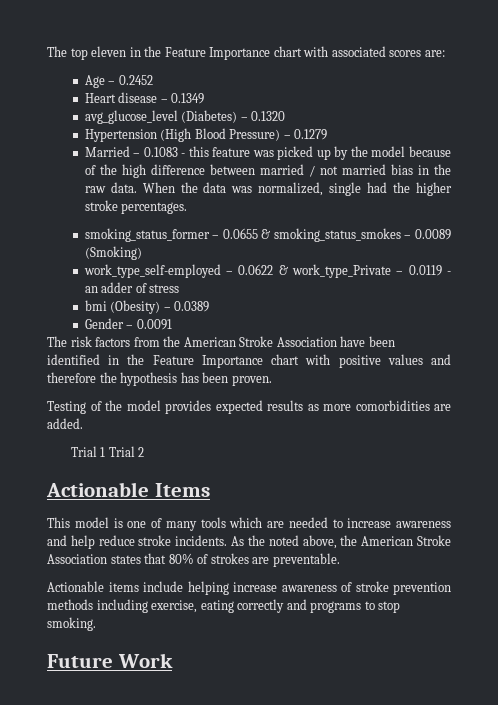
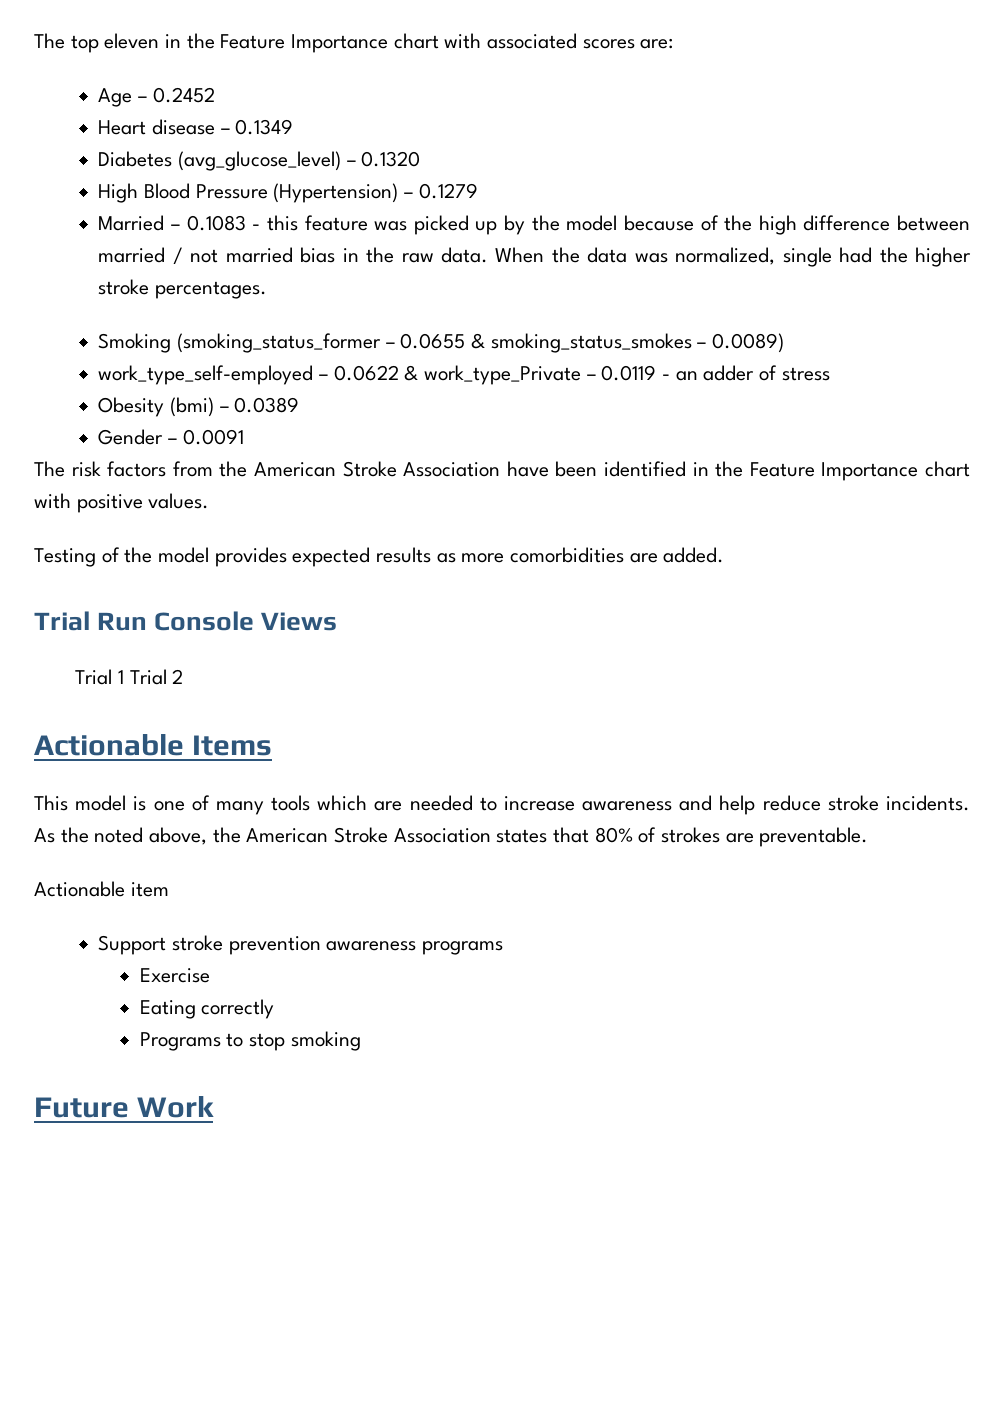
- avg_glucose_level (Diabetes) – 0.1320
+ Diabetes (avg_glucose_level) – 0.1320
- Hypertension (High Blood Pressure) – 0.1279
+ High Blood Pressure (Hypertension) – 0.1279
- smoking_status_former – 0.0655 & smoking_status_smokes – 0.0089 (Smoking)
+ Smoking (smoking_status_former – 0.0655 & smoking_status_smokes – 0.0089)
- bmi (Obesity) – 0.0389
+ Obesity (bmi) – 0.0389
- The risk factors from the American Stroke Association have been identified in the Feature Importance chart with positive values and therefore the hypothesis has been proven.
+ The risk factors from the American Stroke Association have been identified in the Feature Importance chart with positive values.
+ Trial Run Console Views
- Actionable items include helping increase awareness of stroke prevention methods including exercise, eating correctly and programs to stop smoking.
+ Actionable item
+ Support stroke prevention awareness programs
+ Exercise
+ Eating correctly
+ Programs to stop smoking

